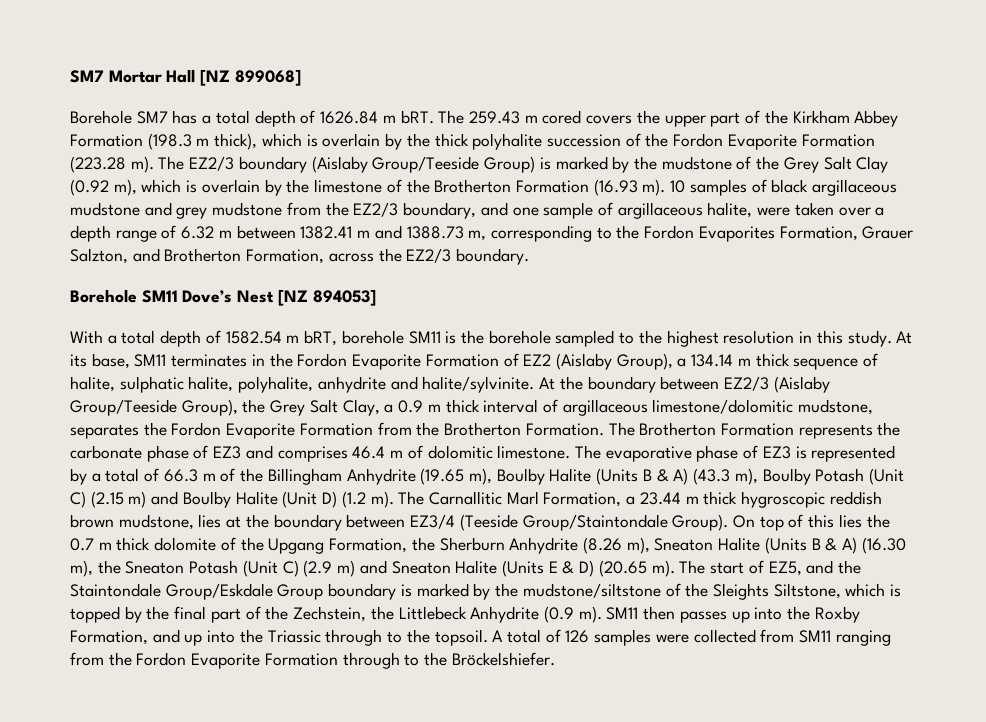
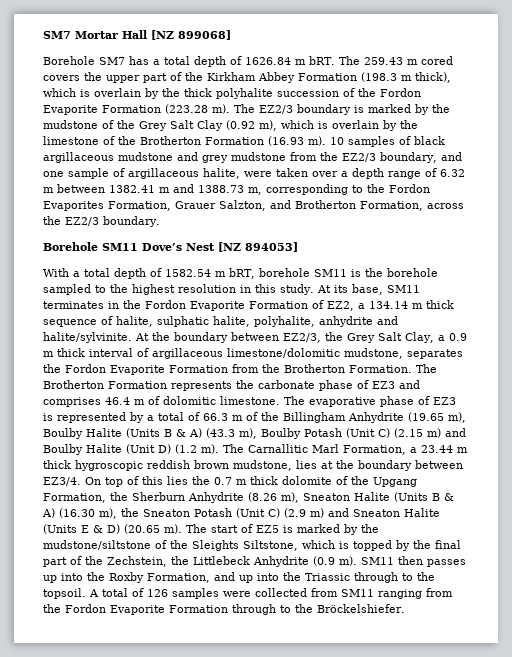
- The EZ2/3 boundary (Aislaby Group/Teeside Group) is marked by the mudstone of the Grey Salt Clay (0.92 m), which is overlain by the limestone of the Brotherton Formation (16.93 m).
+ The EZ2/3 boundary is marked by the mudstone of the Grey Salt Clay (0.92 m), which is overlain by the limestone of the Brotherton Formation (16.93 m).
- At its base, SM11 terminates in the Fordon Evaporite Formation of EZ2 (Aislaby Group), a 134.14 m thick sequence of halite, sulphatic halite, polyhalite, anhydrite and halite/sylvinite.
+ At its base, SM11 terminates in the Fordon Evaporite Formation of EZ2, a 134.14 m thick sequence of halite, sulphatic halite, polyhalite, anhydrite and halite/sylvinite.
- At the boundary between EZ2/3 (Aislaby Group/Teeside Group), the Grey Salt Clay, a 0.9 m thick interval of argillaceous limestone/dolomitic mudstone, separates the Fordon Evaporite Formation from the Brotherton Formation.
+ At the boundary between EZ2/3, the Grey Salt Clay, a 0.9 m thick interval of argillaceous limestone/dolomitic mudstone, separates the Fordon Evaporite Formation from the Brotherton Formation.
- The Carnallitic Marl Formation, a 23.44 m thick hygroscopic reddish brown mudstone, lies at the boundary between EZ3/4 (Teeside Group/Staintondale Group).
+ The Carnallitic Marl Formation, a 23.44 m thick hygroscopic reddish brown mudstone, lies at the boundary between EZ3/4.
- The start of EZ5, and the Staintondale Group/Eskdale Group boundary is marked by the mudstone/siltstone of the Sleights Siltstone, which is topped by the final part of the Zechstein, the Littlebeck Anhydrite (0.9 m).
+ The start of EZ5 is marked by the mudstone/siltstone of the Sleights Siltstone, which is topped by the final part of the Zechstein, the Littlebeck Anhydrite (0.9 m).

